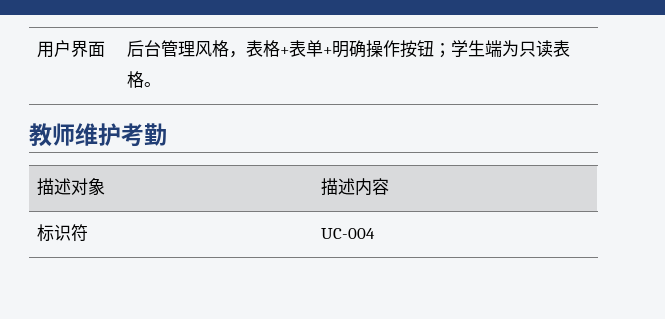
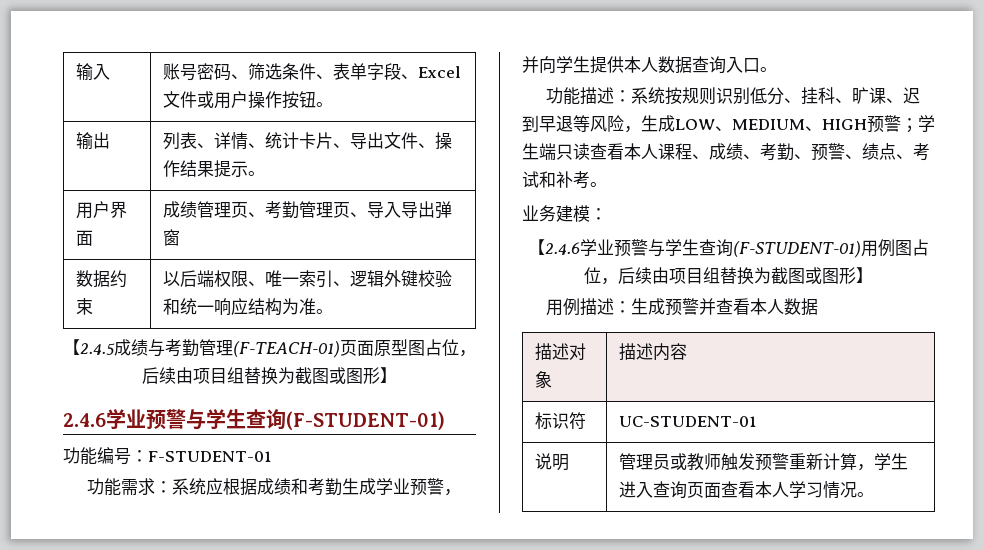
- 用户界面 | 后台管理风格，表格+表单+明确操作按钮；学生端为只读表格。
- 教师维护考勤
+ 输入 | 账号密码、筛选条件、表单字段、Excel文件或用户操作按钮。
+ 输出 | 列表、详情、统计卡片、导出文件、操作结果提示。
+ 用户界面 | 成绩管理页、考勤管理页、导入导出弹窗
+ 数据约束 | 以后端权限、唯一索引、逻辑外键校验和统一响应结构为准。
+ 【2.4.5成绩与考勤管理(F-TEACH-01)页面原型图占位，后续由项目组替换为截图或图形】
+ 2.4.6学业预警与学生查询(F-STUDENT-01)
+ 功能编号：F-STUDENT-01
+ 功能需求：系统应根据成绩和考勤生成学业预警，并向学生提供本人数据查询入口。
+ 功能描述：系统按规则识别低分、挂科、旷课、迟到早退等风险，生成LOW、MEDIUM、HIGH预警；学生端只读查看本人课程、成绩、考勤、预警、绩点、考试和补考。
+ 业务建模：
+ 【2.4.6学业预警与学生查询(F-STUDENT-01)用例图占位，后续由项目组替换为截图或图形】
+ 用例描述：生成预警并查看本人数据
- 标识符 | UC-004
+ 标识符 | UC-STUDENT-01
+ 说明 | 管理员或教师触发预警重新计算，学生进入查询页面查看本人学习情况。

